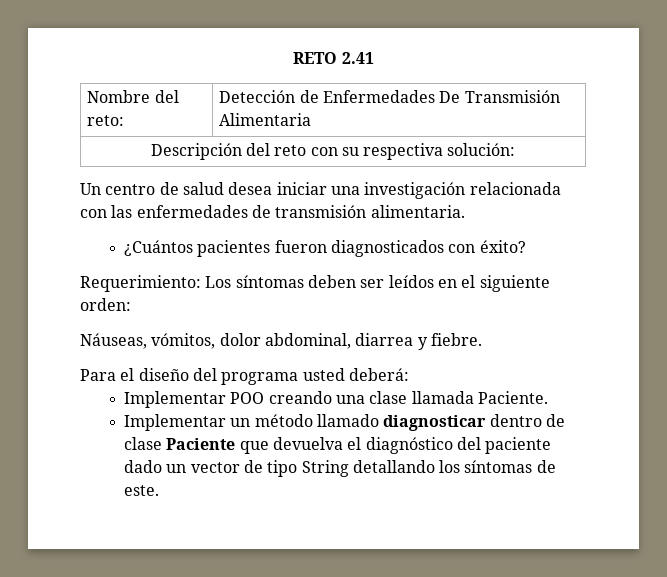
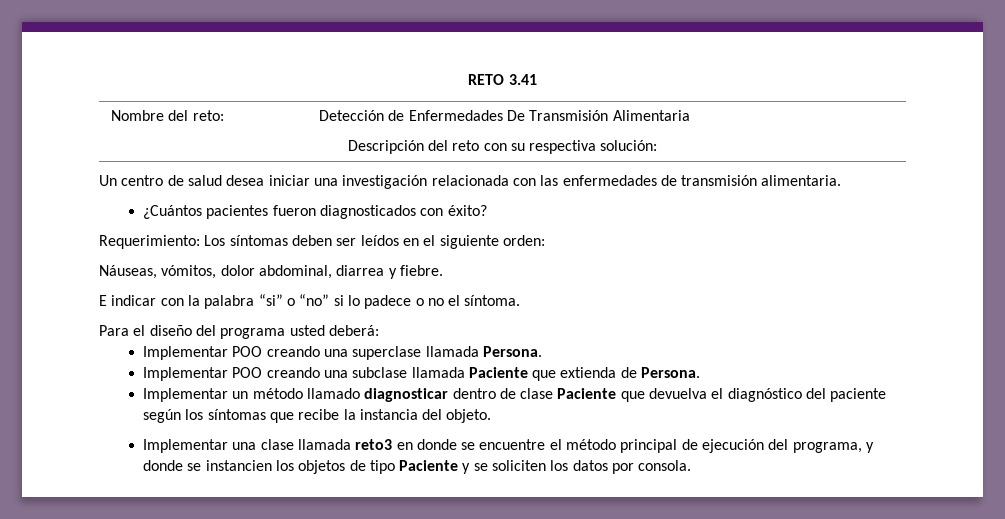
- RETO 2.41
+ RETO 3.41
+ E indicar con la palabra “si” o “no” si lo padece o no el síntoma.
- Implementar POO creando una clase llamada Paciente.
+ Implementar POO creando una superclase llamada Persona.
+ Implementar POO creando una subclase llamada Paciente que extienda de Persona.
- Implementar un método llamado diagnosticar dentro de clase Paciente que devuelva el diagnóstico del paciente dado un vector de tipo String detallando los síntomas de este.
+ Implementar un método llamado diagnosticar dentro de clase Paciente que devuelva el diagnóstico del paciente según los síntomas que recibe la instancia del objeto.
+ Implementar una clase llamada reto3 en donde se encuentre el método principal de ejecución del programa, y donde se instancien los objetos de tipo Paciente y se soliciten los datos por consola.

